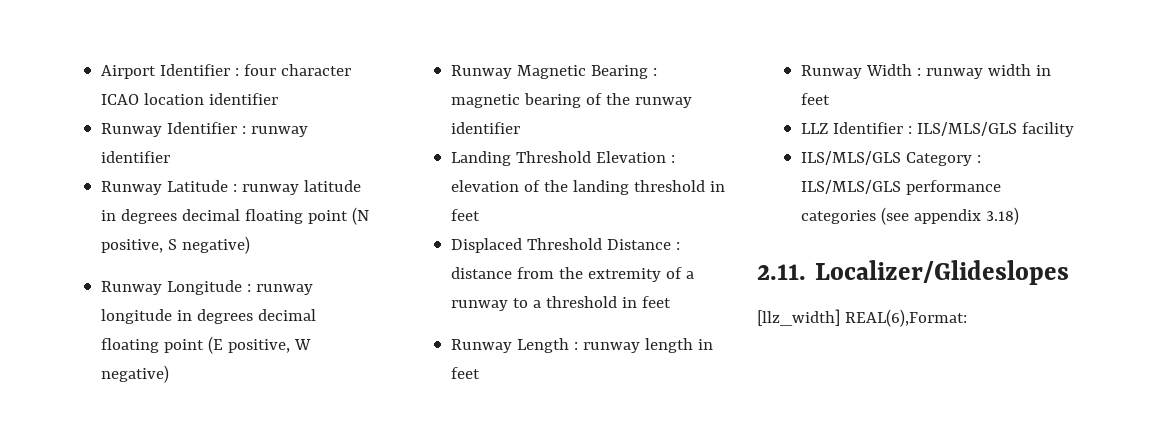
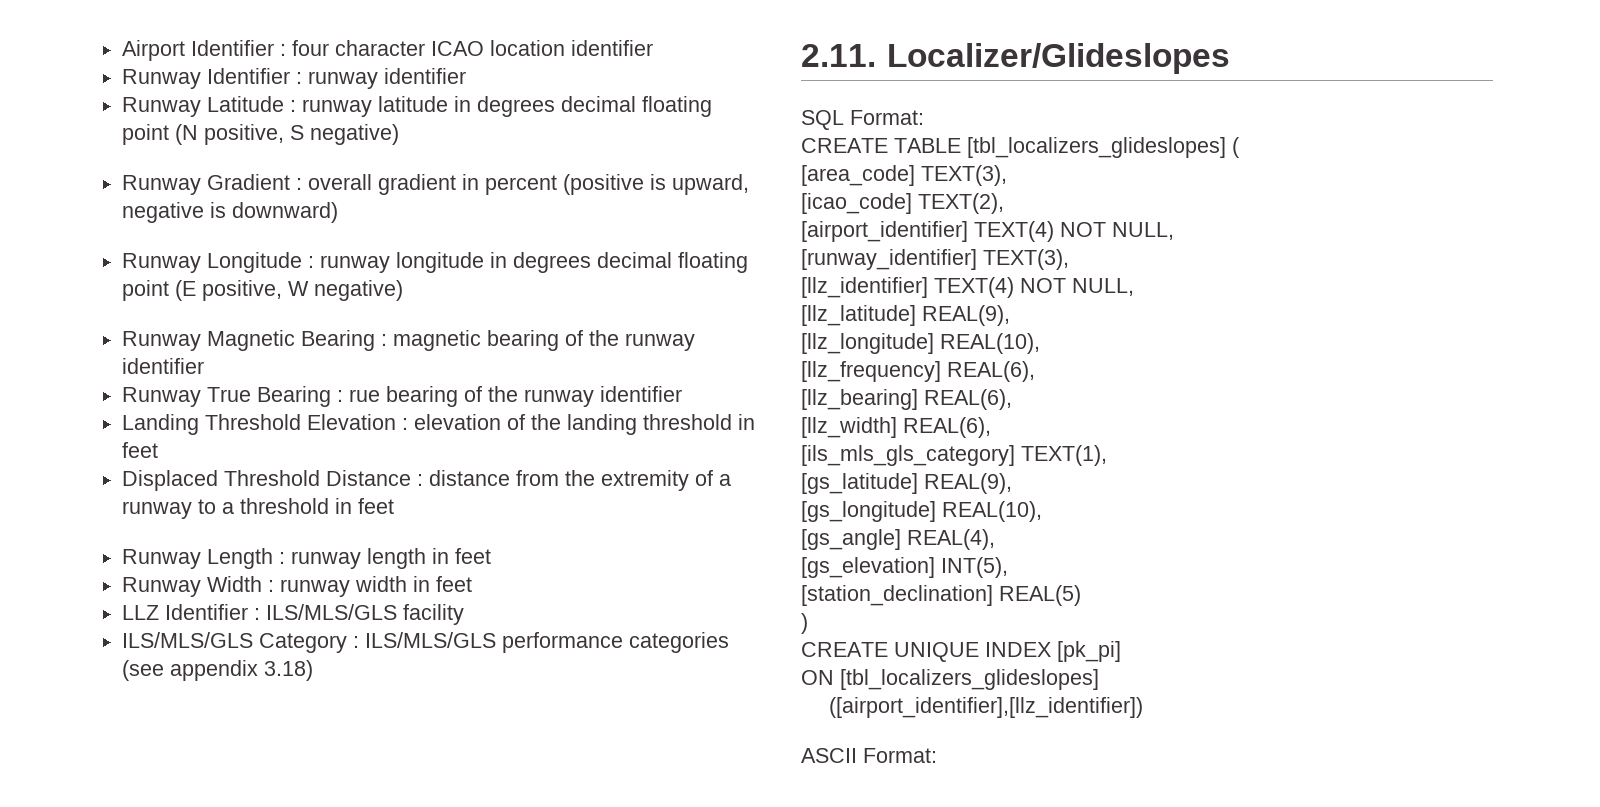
+ Runway Gradient : overall gradient in percent (positive is upward, negative is downward)
+ Runway True Bearing : rue bearing of the runway identifier
- [llz_width] REAL(6),Format:
+ SQL Format:
+ CREATE TABLE [tbl_localizers_glideslopes] (
+ [area_code] TEXT(3),
+ [icao_code] TEXT(2),
+ [airport_identifier] TEXT(4) NOT NULL,
+ [runway_identifier] TEXT(3),
+ [llz_identifier] TEXT(4) NOT NULL,
+ [llz_latitude] REAL(9),
+ [llz_longitude] REAL(10),
+ [llz_frequency] REAL(6),
+ [llz_bearing] REAL(6),
+ [llz_width] REAL(6),
+ [ils_mls_gls_category] TEXT(1),
+ [gs_latitude] REAL(9),
+ [gs_longitude] REAL(10),
+ [gs_angle] REAL(4),
+ [gs_elevation] INT(5),
+ [station_declination] REAL(5)
+ )
+ CREATE UNIQUE INDEX [pk_pi]
+ ON [tbl_localizers_glideslopes]
+ ([airport_identifier],[llz_identifier])
+ ASCII Format:

